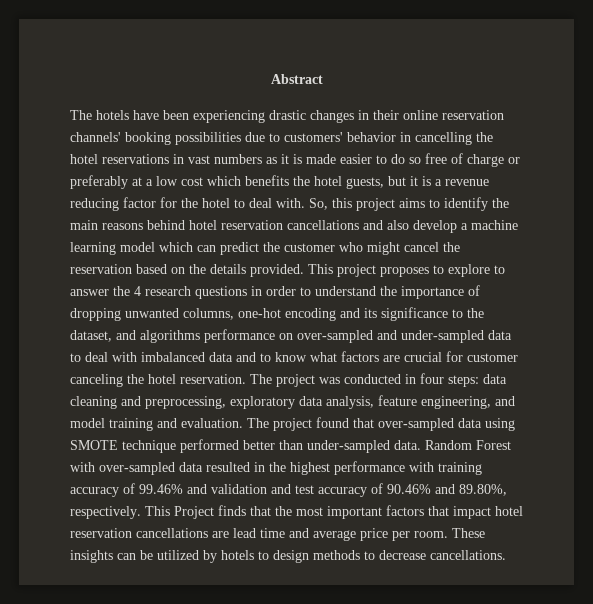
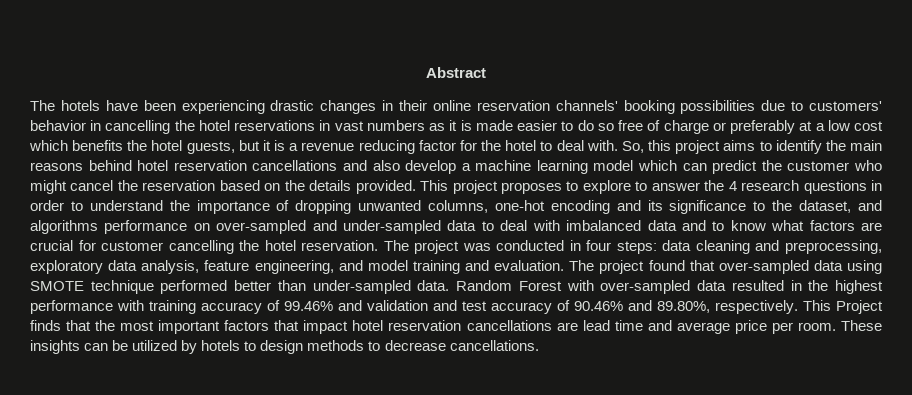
- This project proposes to explore to answer the 4 research questions in order to understand the importance of dropping unwanted columns, one-hot encoding and its significance to the dataset, and algorithms performance on over-sampled and under-sampled data to deal with imbalanced data and to know what factors are crucial for customer canceling the hotel reservation.
+ This project proposes to explore to answer the 4 research questions in order to understand the importance of dropping unwanted columns, one-hot encoding and its significance to the dataset, and algorithms performance on over-sampled and under-sampled data to deal with imbalanced data and to know what factors are crucial for customer cancelling the hotel reservation.

